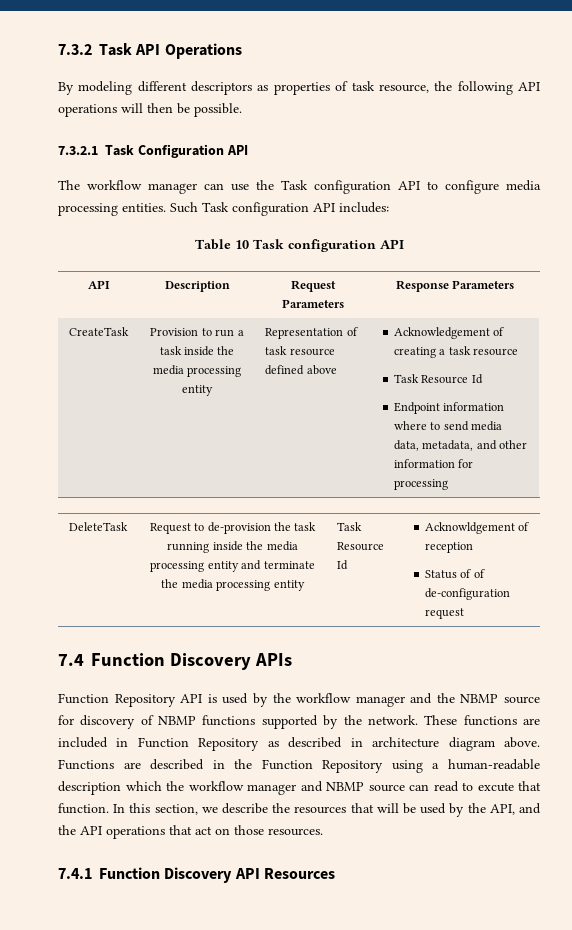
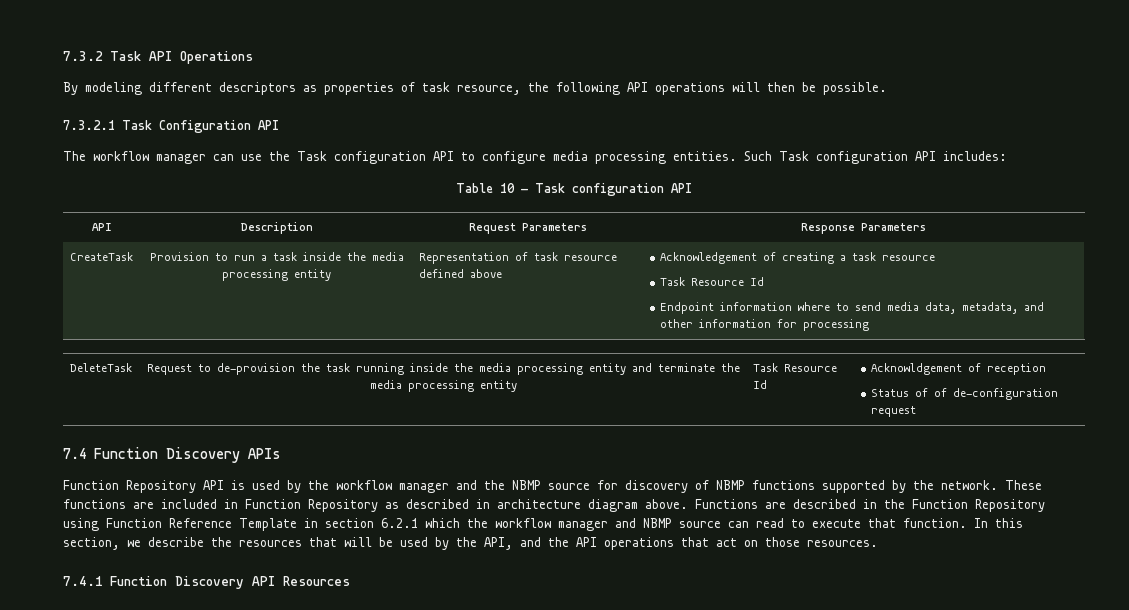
- Table 10 Task configuration API
+ Table 10 — Task configuration API
- Functions are described in the Function Repository using a human-readable description which the workflow manager and NBMP source can read to excute that function.
+ Functions are described in the Function Repository using Function Reference Template in section 6.2.1 which the workflow manager and NBMP source can read to execute that function.

